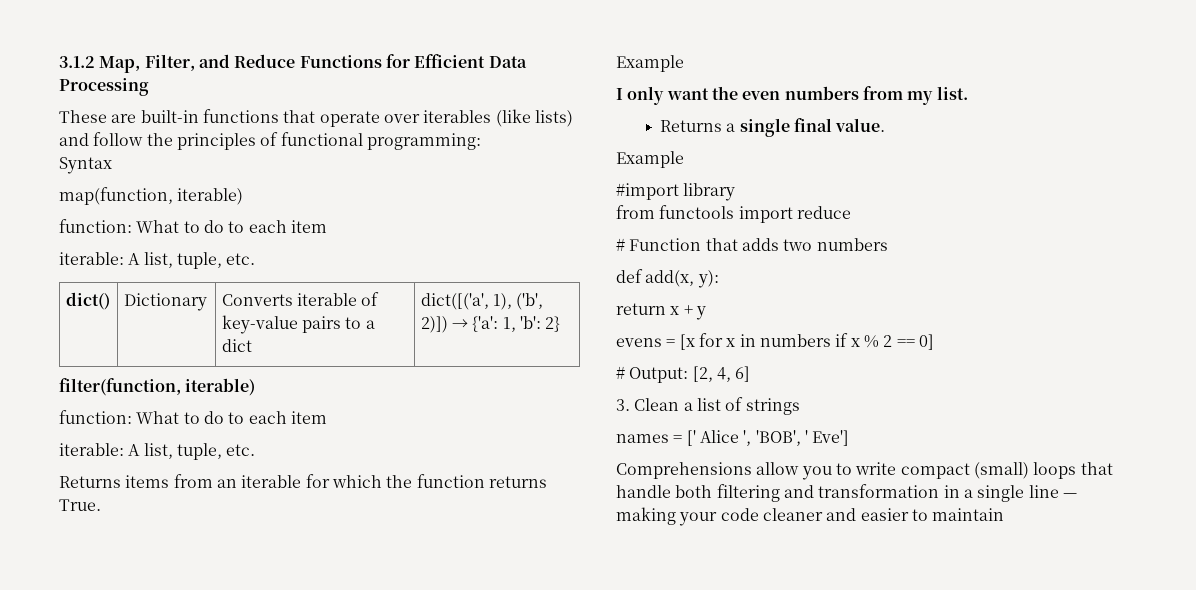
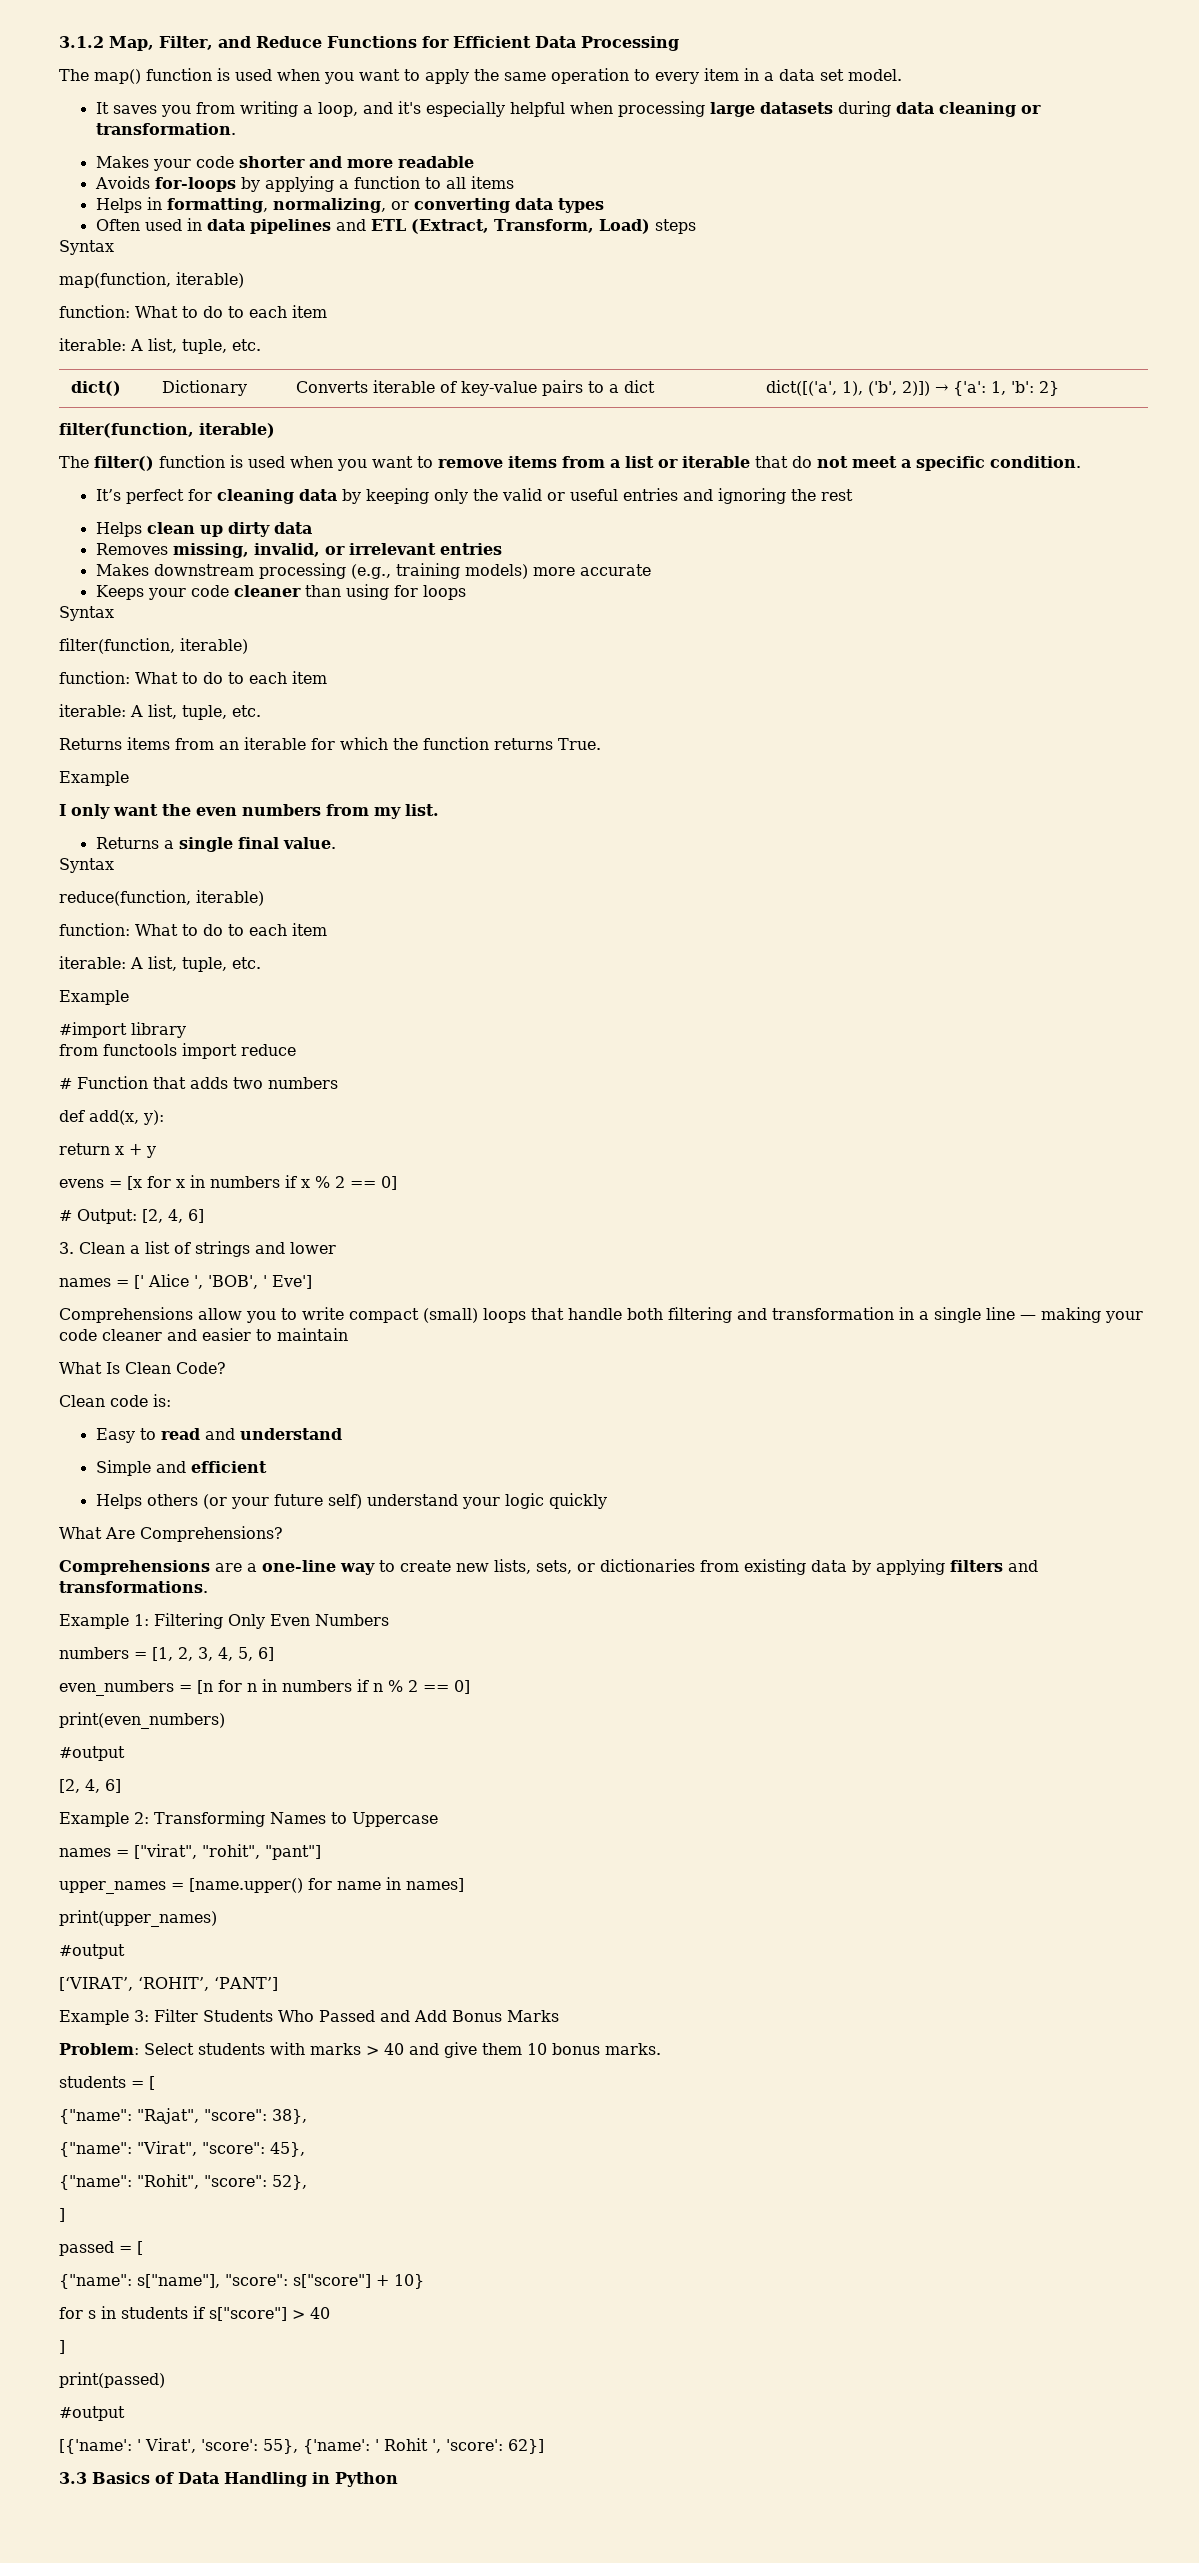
- These are built-in functions that operate over iterables (like lists) and follow the principles of functional programming:
+ The map() function is used when you want to apply the same operation to every item in a data set model.
+ It saves you from writing a loop, and it's especially helpful when processing large datasets during data cleaning or transformation.
+ Makes your code shorter and more readable
+ Avoids for-loops by applying a function to all items
+ Helps in formatting, normalizing, or converting data types
+ Often used in data pipelines and ETL (Extract, Transform, Load) steps
+ The filter() function is used when you want to remove items from a list or iterable that do not meet a specific condition.
+ It’s perfect for cleaning data by keeping only the valid or useful entries and ignoring the rest
+ Helps clean up dirty data
+ Removes missing, invalid, or irrelevant entries
+ Makes downstream processing (e.g., training models) more accurate
+ Keeps your code cleaner than using for loops
+ Syntax
+ filter(function, iterable)
  Returns a single final value.
+ Syntax
+ reduce(function, iterable)
+ function: What to do to each item
+ iterable: A list, tuple, etc.
- 3. Clean a list of strings
+ 3. Clean a list of strings and lower
+ What Is Clean Code?
+ Clean code is:
+ Easy to read and understand
+ Simple and efficient
+ Helps others (or your future self) understand your logic quickly
+ What Are Comprehensions?
+ Comprehensions are a one-line way to create new lists, sets, or dictionaries from existing data by applying filters and transformations.
+ Example 1: Filtering Only Even Numbers
+ numbers = [1, 2, 3, 4, 5, 6]
+ even_numbers = [n for n in numbers if n % 2 == 0]
+ print(even_numbers)
+ #output
+ [2, 4, 6]
+ Example 2: Transforming Names to Uppercase
+ names = ["virat", "rohit", "pant"]
+ upper_names = [name.upper() for name in names]
+ print(upper_names)
+ #output
+ [‘VIRAT’, ‘ROHIT’, ‘PANT’]
+ Example 3: Filter Students Who Passed and Add Bonus Marks
+ Problem: Select students with marks > 40 and give them 10 bonus marks.
+ students = [
+ {"name": "Rajat", "score": 38},
+ {"name": "Virat", "score": 45},
+ {"name": "Rohit", "score": 52},
+ ]
+ passed = [
+ {"name": s["name"], "score": s["score"] + 10}
+ for s in students if s["score"] > 40
+ ]
+ print(passed)
+ #output
+ [{'name': ' Virat', 'score': 55}, {'name': ' Rohit ', 'score': 62}]
+ 3.3 Basics of Data Handling in Python

